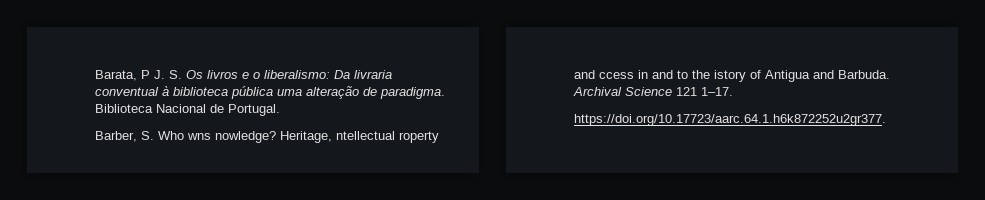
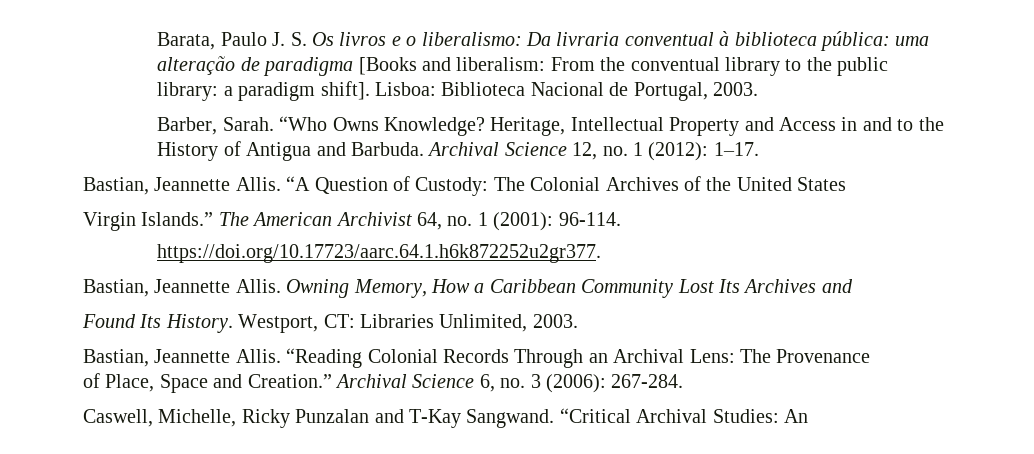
- Barata, P J. S. Os livros e o liberalismo: Da livraria conventual à biblioteca pública uma alteração de paradigma. Biblioteca Nacional de Portugal.
+ Barata, Paulo J. S. Os livros e o liberalismo: Da livraria conventual à biblioteca pública: uma alteração de paradigma [Books and liberalism: From the conventual library to the public library: a paradigm shift]. Lisboa: Biblioteca Nacional de Portugal, 2003.
- Barber, S. Who wns nowledge? Heritage, ntellectual roperty and ccess in and to the istory of Antigua and Barbuda.
+ Barber, Sarah. “Who Owns Knowledge? Heritage, Intellectual Property and Access in and to the History of Antigua and Barbuda.
- Archival Science 121 1–17.
+ Archival Science 12, no. 1 (2012): 1–17.
+ Bastian, Jeannette Allis. “A Question of Custody: The Colonial Archives of the United States
+ Virgin Islands.” The American Archivist 64, no. 1 (2001): 96-114.
  https://doi.org/10.17723/aarc.64.1.h6k872252u2gr377.
+ Bastian, Jeannette Allis. Owning Memory, How a Caribbean Community Lost Its Archives and
+ Found Its History. Westport, CT: Libraries Unlimited, 2003.
+ Bastian, Jeannette Allis. “Reading Colonial Records Through an Archival Lens: The Provenance
+ of Place, Space and Creation.” Archival Science 6, no. 3 (2006): 267‐284.
+ Caswell, Michelle, Ricky Punzalan and T-Kay Sangwand. “Critical Archival Studies: An

